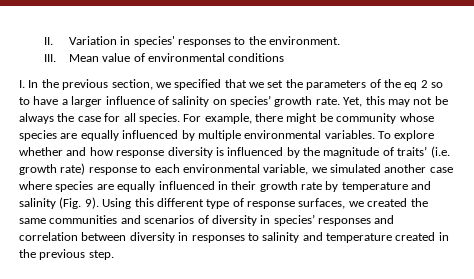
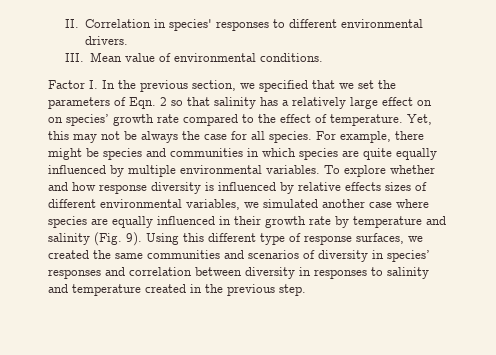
- II. Variation in species' responses to the environment.
+ II. Correlation in species' responses to different environmental drivers.
- III. Mean value of environmental conditions
- I. In the previous section, we specified that we set the parameters of the eq 2 so to have a larger influence of salinity on species’ growth rate.
+ III. Mean value of environmental conditions.
+ Factor I. In the previous section, we specified that we set the parameters of Eqn. 2 so that salinity has a relatively large effect on on species’ growth rate compared to the effect of temperature.
- For example, there might be community whose species are equally influenced by multiple environmental variables.
+ For example, there might be species and communities in which species are quite equally influenced by multiple environmental variables.
- To explore whether and how response diversity is influenced by the magnitude of traits’ (i.e. growth rate) response to each environmental variable, we simulated another case where species are equally influenced in their growth rate by temperature and salinity (Fig. 9).
+ To explore whether and how response diversity is influenced by relative effects sizes of different environmental variables, we simulated another case where species are equally influenced in their growth rate by temperature and salinity (Fig. 9).

